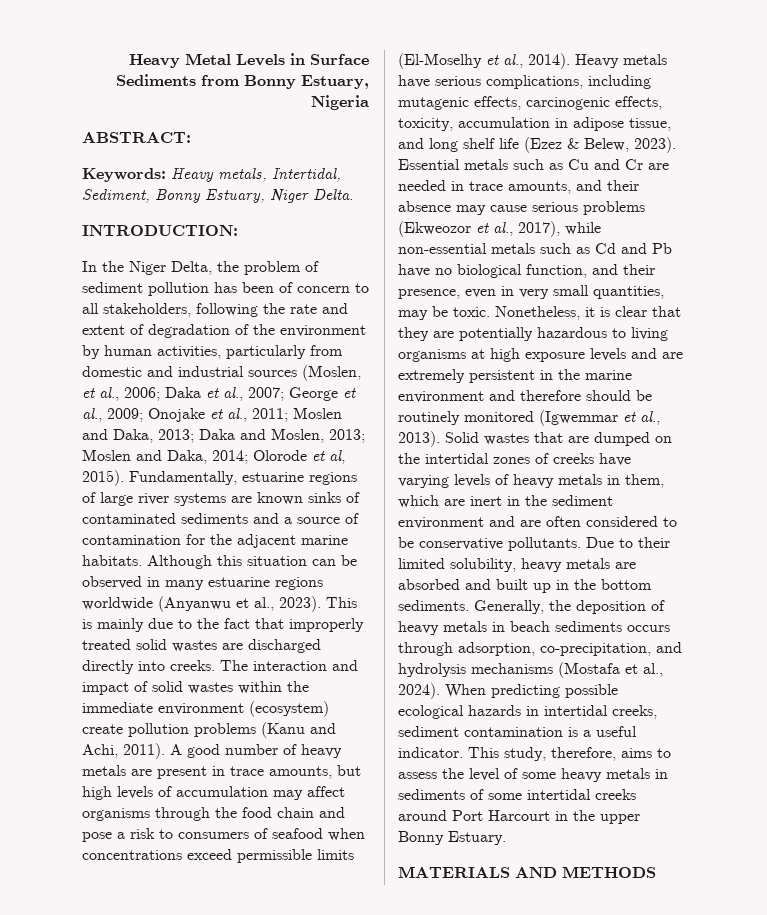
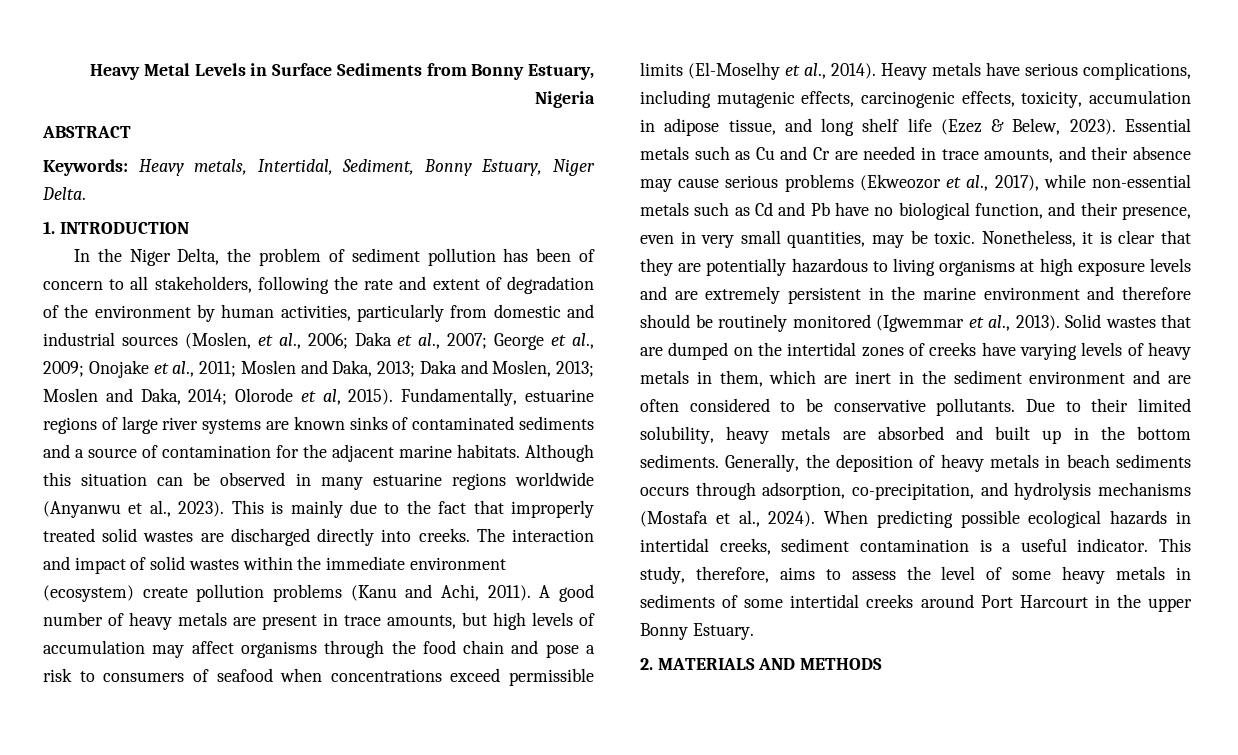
- ABSTRACT:
+ ABSTRACT
- INTRODUCTION:
+ 1. INTRODUCTION
- MATERIALS AND METHODS
+ 2. MATERIALS AND METHODS

